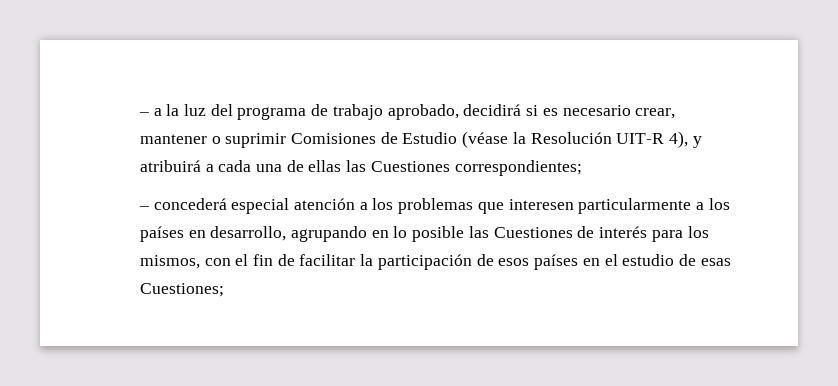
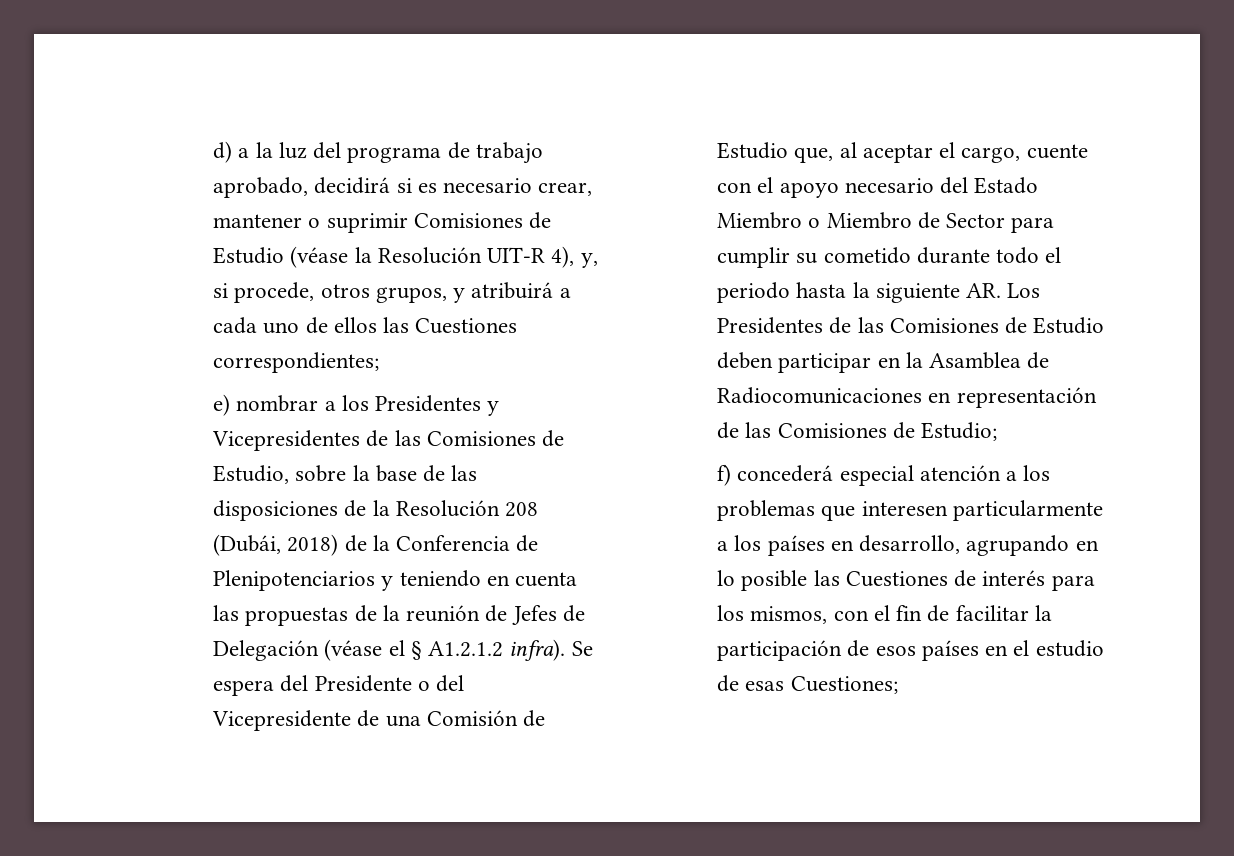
- – a la luz del programa de trabajo aprobado, decidirá si es necesario crear, mantener o suprimir Comisiones de Estudio (véase la Resolución UIT-R 4), y atribuirá a cada una de ellas las Cuestiones correspondientes;
+ d) a la luz del programa de trabajo aprobado, decidirá si es necesario crear, mantener o suprimir Comisiones de Estudio (véase la Resolución UIT-R 4), y, si procede, otros grupos, y atribuirá a cada uno de ellos las Cuestiones correspondientes;
- – concederá especial atención a los problemas que interesen particularmente a los países en desarrollo, agrupando en lo posible las Cuestiones de interés para los mismos, con el fin de facilitar la participación de esos países en el estudio de esas Cuestiones;
+ e) nombrar a los Presidentes y Vicepresidentes de las Comisiones de Estudio, sobre la base de las disposiciones de la Resolución 208 (Dubái, 2018) de la Conferencia de Plenipotenciarios y teniendo en cuenta las propuestas de la reunión de Jefes de Delegación (véase el § А1.2.1.2 infra). Se espera del Presidente o del Vicepresidente de una Comisión de Estudio que, al aceptar el cargo, cuente con el apoyo necesario del Estado Miembro o Miembro de Sector para cumplir su cometido durante todo el periodo hasta la siguiente AR. Los Presidentes de las Comisiones de Estudio deben participar en la Asamblea de Radiocomunicaciones en representación de las Comisiones de Estudio;
+ f) concederá especial atención a los problemas que interesen particularmente a los países en desarrollo, agrupando en lo posible las Cuestiones de interés para los mismos, con el fin de facilitar la participación de esos países en el estudio de esas Cuestiones;

